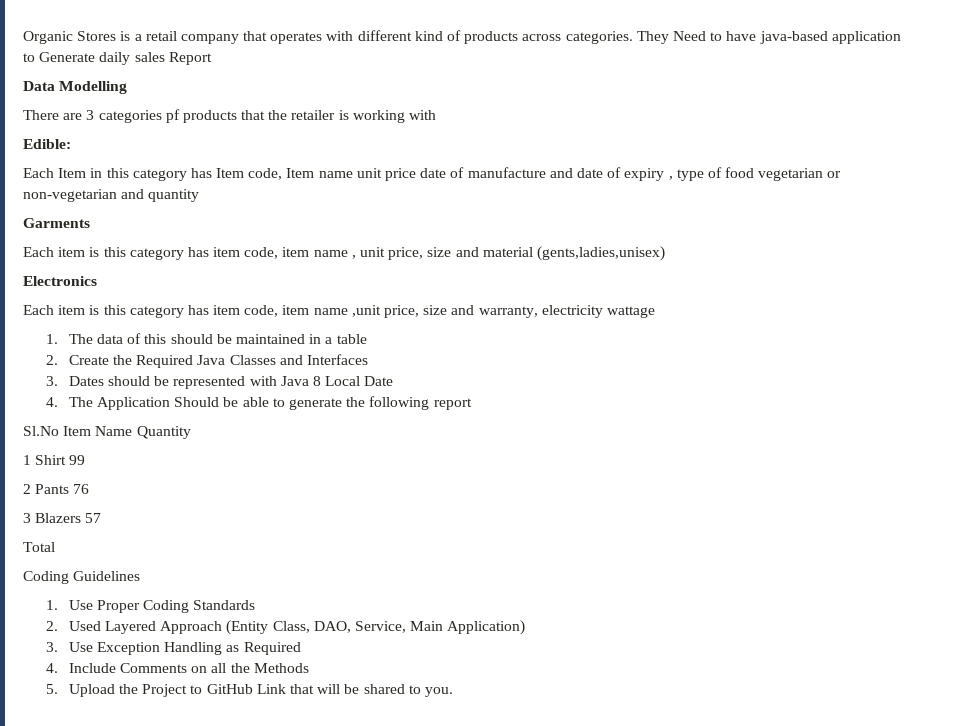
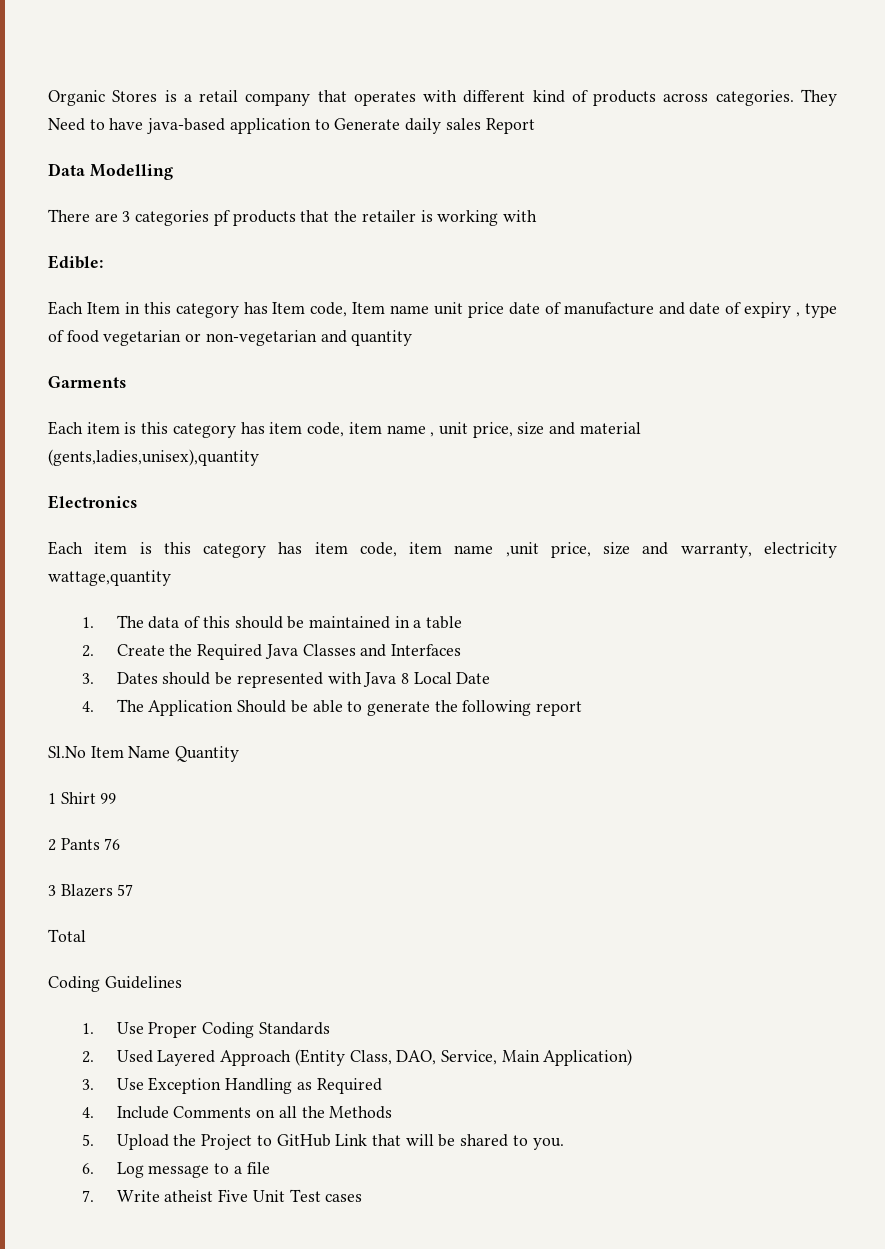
- Each item is this category has item code, item name , unit price, size and material (gents,ladies,unisex)
+ Each item is this category has item code, item name , unit price, size and material (gents,ladies,unisex),quantity
- Each item is this category has item code, item name ,unit price, size and warranty, electricity wattage
+ Each item is this category has item code, item name ,unit price, size and warranty, electricity wattage,quantity
+ 6. Log message to a file
+ 7. Write atheist Five Unit Test cases

